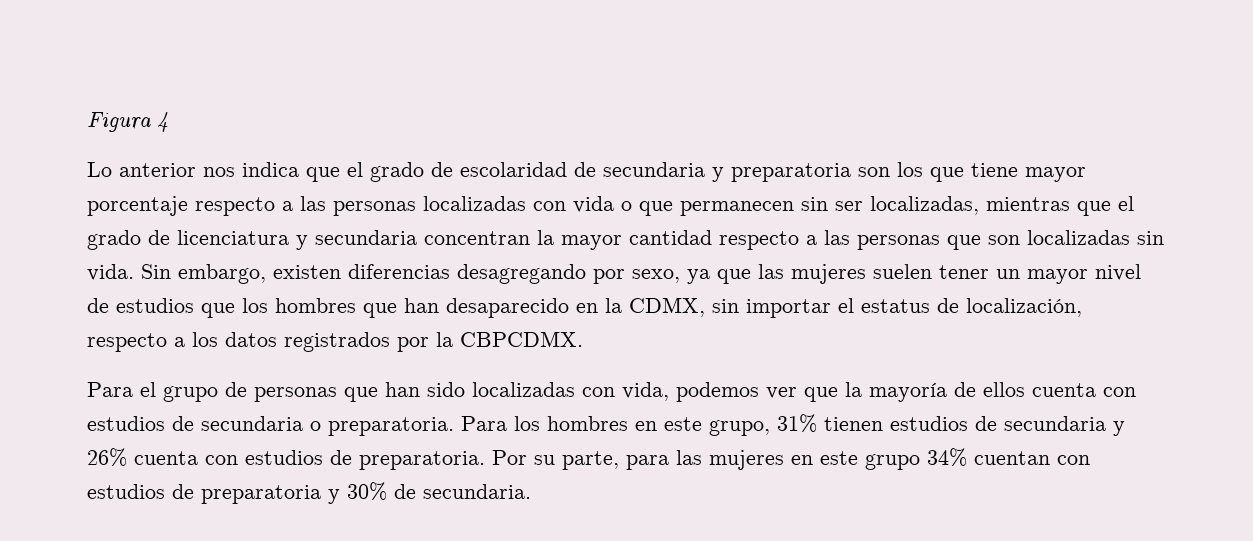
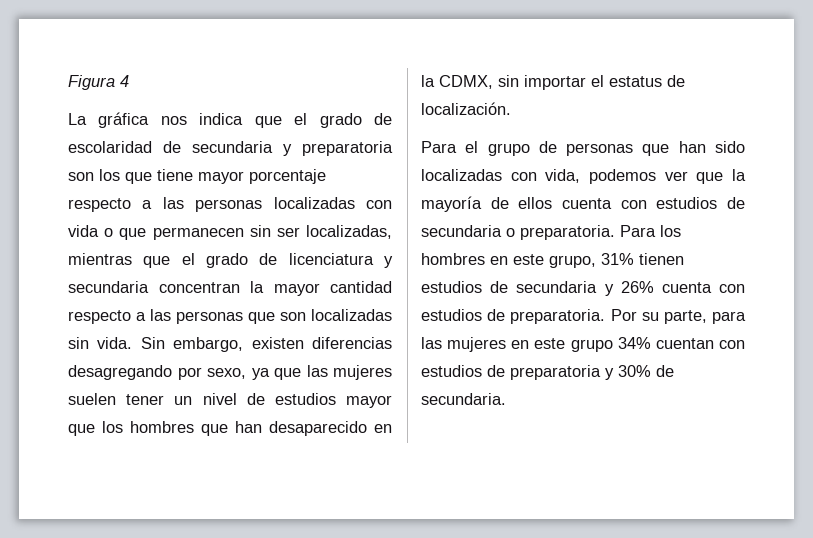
- Lo anterior nos indica que el grado de escolaridad de secundaria y preparatoria son los que tiene mayor porcentaje respecto a las personas localizadas con vida o que permanecen sin ser localizadas, mientras que el grado de licenciatura y secundaria concentran la mayor cantidad respecto a las personas que son localizadas sin vida.
+ La gráfica nos indica que el grado de escolaridad de secundaria y preparatoria son los que tiene mayor porcentaje respecto a las personas localizadas con vida o que permanecen sin ser localizadas, mientras que el grado de licenciatura y secundaria concentran la mayor cantidad respecto a las personas que son localizadas sin vida.
- Sin embargo, existen diferencias desagregando por sexo, ya que las mujeres suelen tener un mayor nivel de estudios que los hombres que han desaparecido en la CDMX, sin importar el estatus de localización, respecto a los datos registrados por la CBPCDMX.
+ Sin embargo, existen diferencias desagregando por sexo, ya que las mujeres suelen tener un nivel de estudios mayor que los hombres que han desaparecido en la CDMX, sin importar el estatus de localización.

